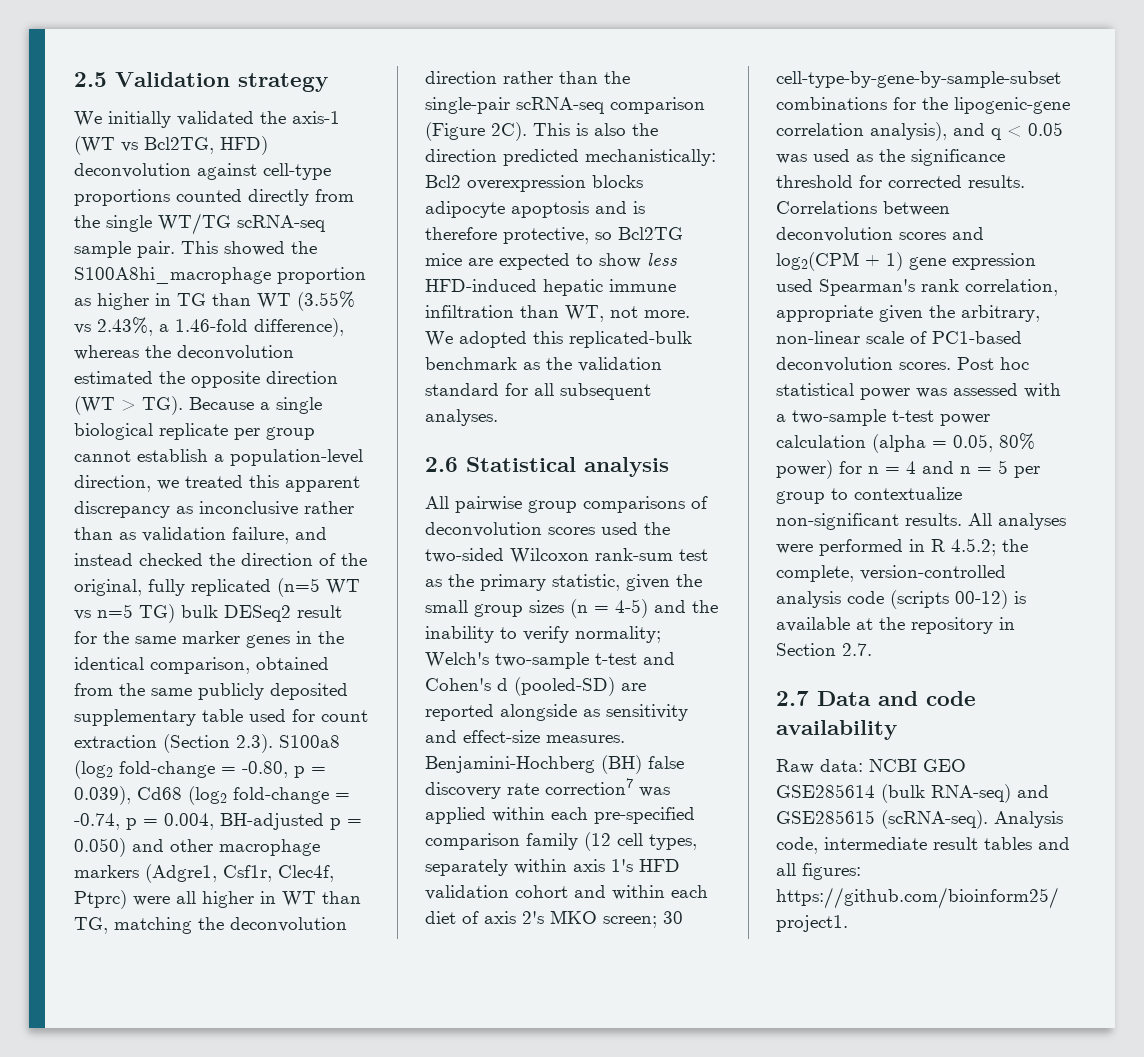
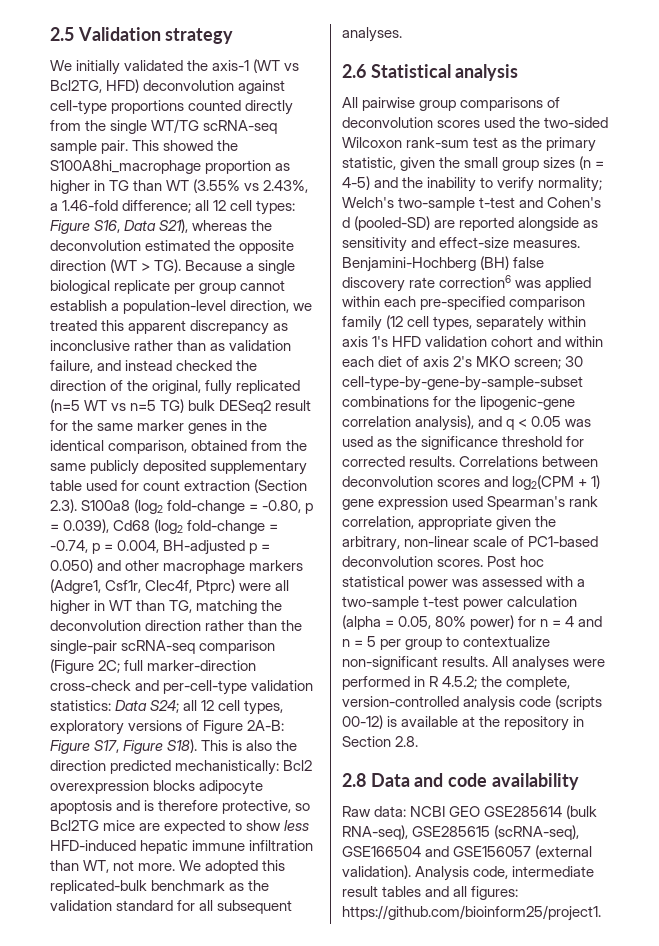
- This showed the S100A8hi_macrophage proportion as higher in TG than WT (3.55% vs 2.43%, a 1.46-fold difference), whereas the deconvolution estimated the opposite direction (WT > TG). Because a single biological replicate per group cannot establish a population-level direction, we treated this apparent discrepancy as inconclusive rather than as validation failure, and instead checked the direction of the original, fully replicated (n=5 WT vs n=5 TG) bulk DESeq2 result for the same marker genes in the identical comparison, obtained from the same publicly deposited supplementary table used for count extraction (Section 2.3). S100a8 (log2 fold-change = -0.80, p = 0.039), Cd68 (log2 fold-change = -0.74, p = 0.004, BH-adjusted p = 0.050) and other macrophage markers (Adgre1, Csf1r, Clec4f, Ptprc) were all higher in WT than TG, matching the deconvolution direction rather than the single-pair scRNA-seq comparison (Figure 2C).
+ This showed the S100A8hi_macrophage proportion as higher in TG than WT (3.55% vs 2.43%, a 1.46-fold difference; all 12 cell types: Figure S16, Data S21), whereas the deconvolution estimated the opposite direction (WT > TG). Because a single biological replicate per group cannot establish a population-level direction, we treated this apparent discrepancy as inconclusive rather than as validation failure, and instead checked the direction of the original, fully replicated (n=5 WT vs n=5 TG) bulk DESeq2 result for the same marker genes in the identical comparison, obtained from the same publicly deposited supplementary table used for count extraction (Section 2.3). S100a8 (log2 fold-change = -0.80, p = 0.039), Cd68 (log2 fold-change = -0.74, p = 0.004, BH-adjusted p = 0.050) and other macrophage markers (Adgre1, Csf1r, Clec4f, Ptprc) were all higher in WT than TG, matching the deconvolution direction rather than the single-pair scRNA-seq comparison (Figure 2C; full marker-direction cross-check and per-cell-type validation statistics: Data S24; all 12 cell types, exploratory versions of Figure 2A-B: Figure S17, Figure S18).
- Benjamini-Hochberg (BH) false discovery rate correction7 was applied within each pre-specified comparison family (12 cell types, separately within axis 1's HFD validation cohort and within each diet of axis 2's MKO screen; 30 cell-type-by-gene-by-sample-subset combinations for the lipogenic-gene correlation analysis), and q < 0.05 was used as the significance threshold for corrected results.
+ Benjamini-Hochberg (BH) false discovery rate correction6 was applied within each pre-specified comparison family (12 cell types, separately within axis 1's HFD validation cohort and within each diet of axis 2's MKO screen; 30 cell-type-by-gene-by-sample-subset combinations for the lipogenic-gene correlation analysis), and q < 0.05 was used as the significance threshold for corrected results.
- All analyses were performed in R 4.5.2; the complete, version-controlled analysis code (scripts 00-12) is available at the repository in Section 2.7.
- 2.7 Data and code availability
+ All analyses were performed in R 4.5.2; the complete, version-controlled analysis code (scripts 00-12) is available at the repository in Section 2.8.
+ 2.8 Data and code availability
- Raw data: NCBI GEO GSE285614 (bulk RNA-seq) and GSE285615 (scRNA-seq).
+ Raw data: NCBI GEO GSE285614 (bulk RNA-seq), GSE285615 (scRNA-seq), GSE166504 and GSE156057 (external validation).

